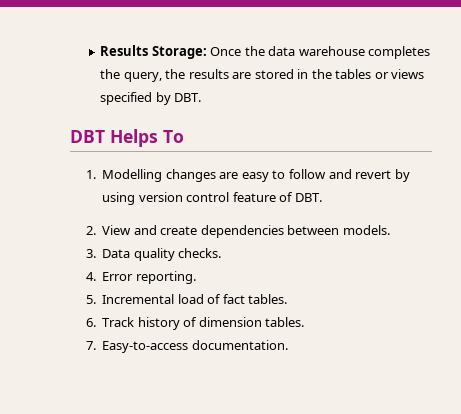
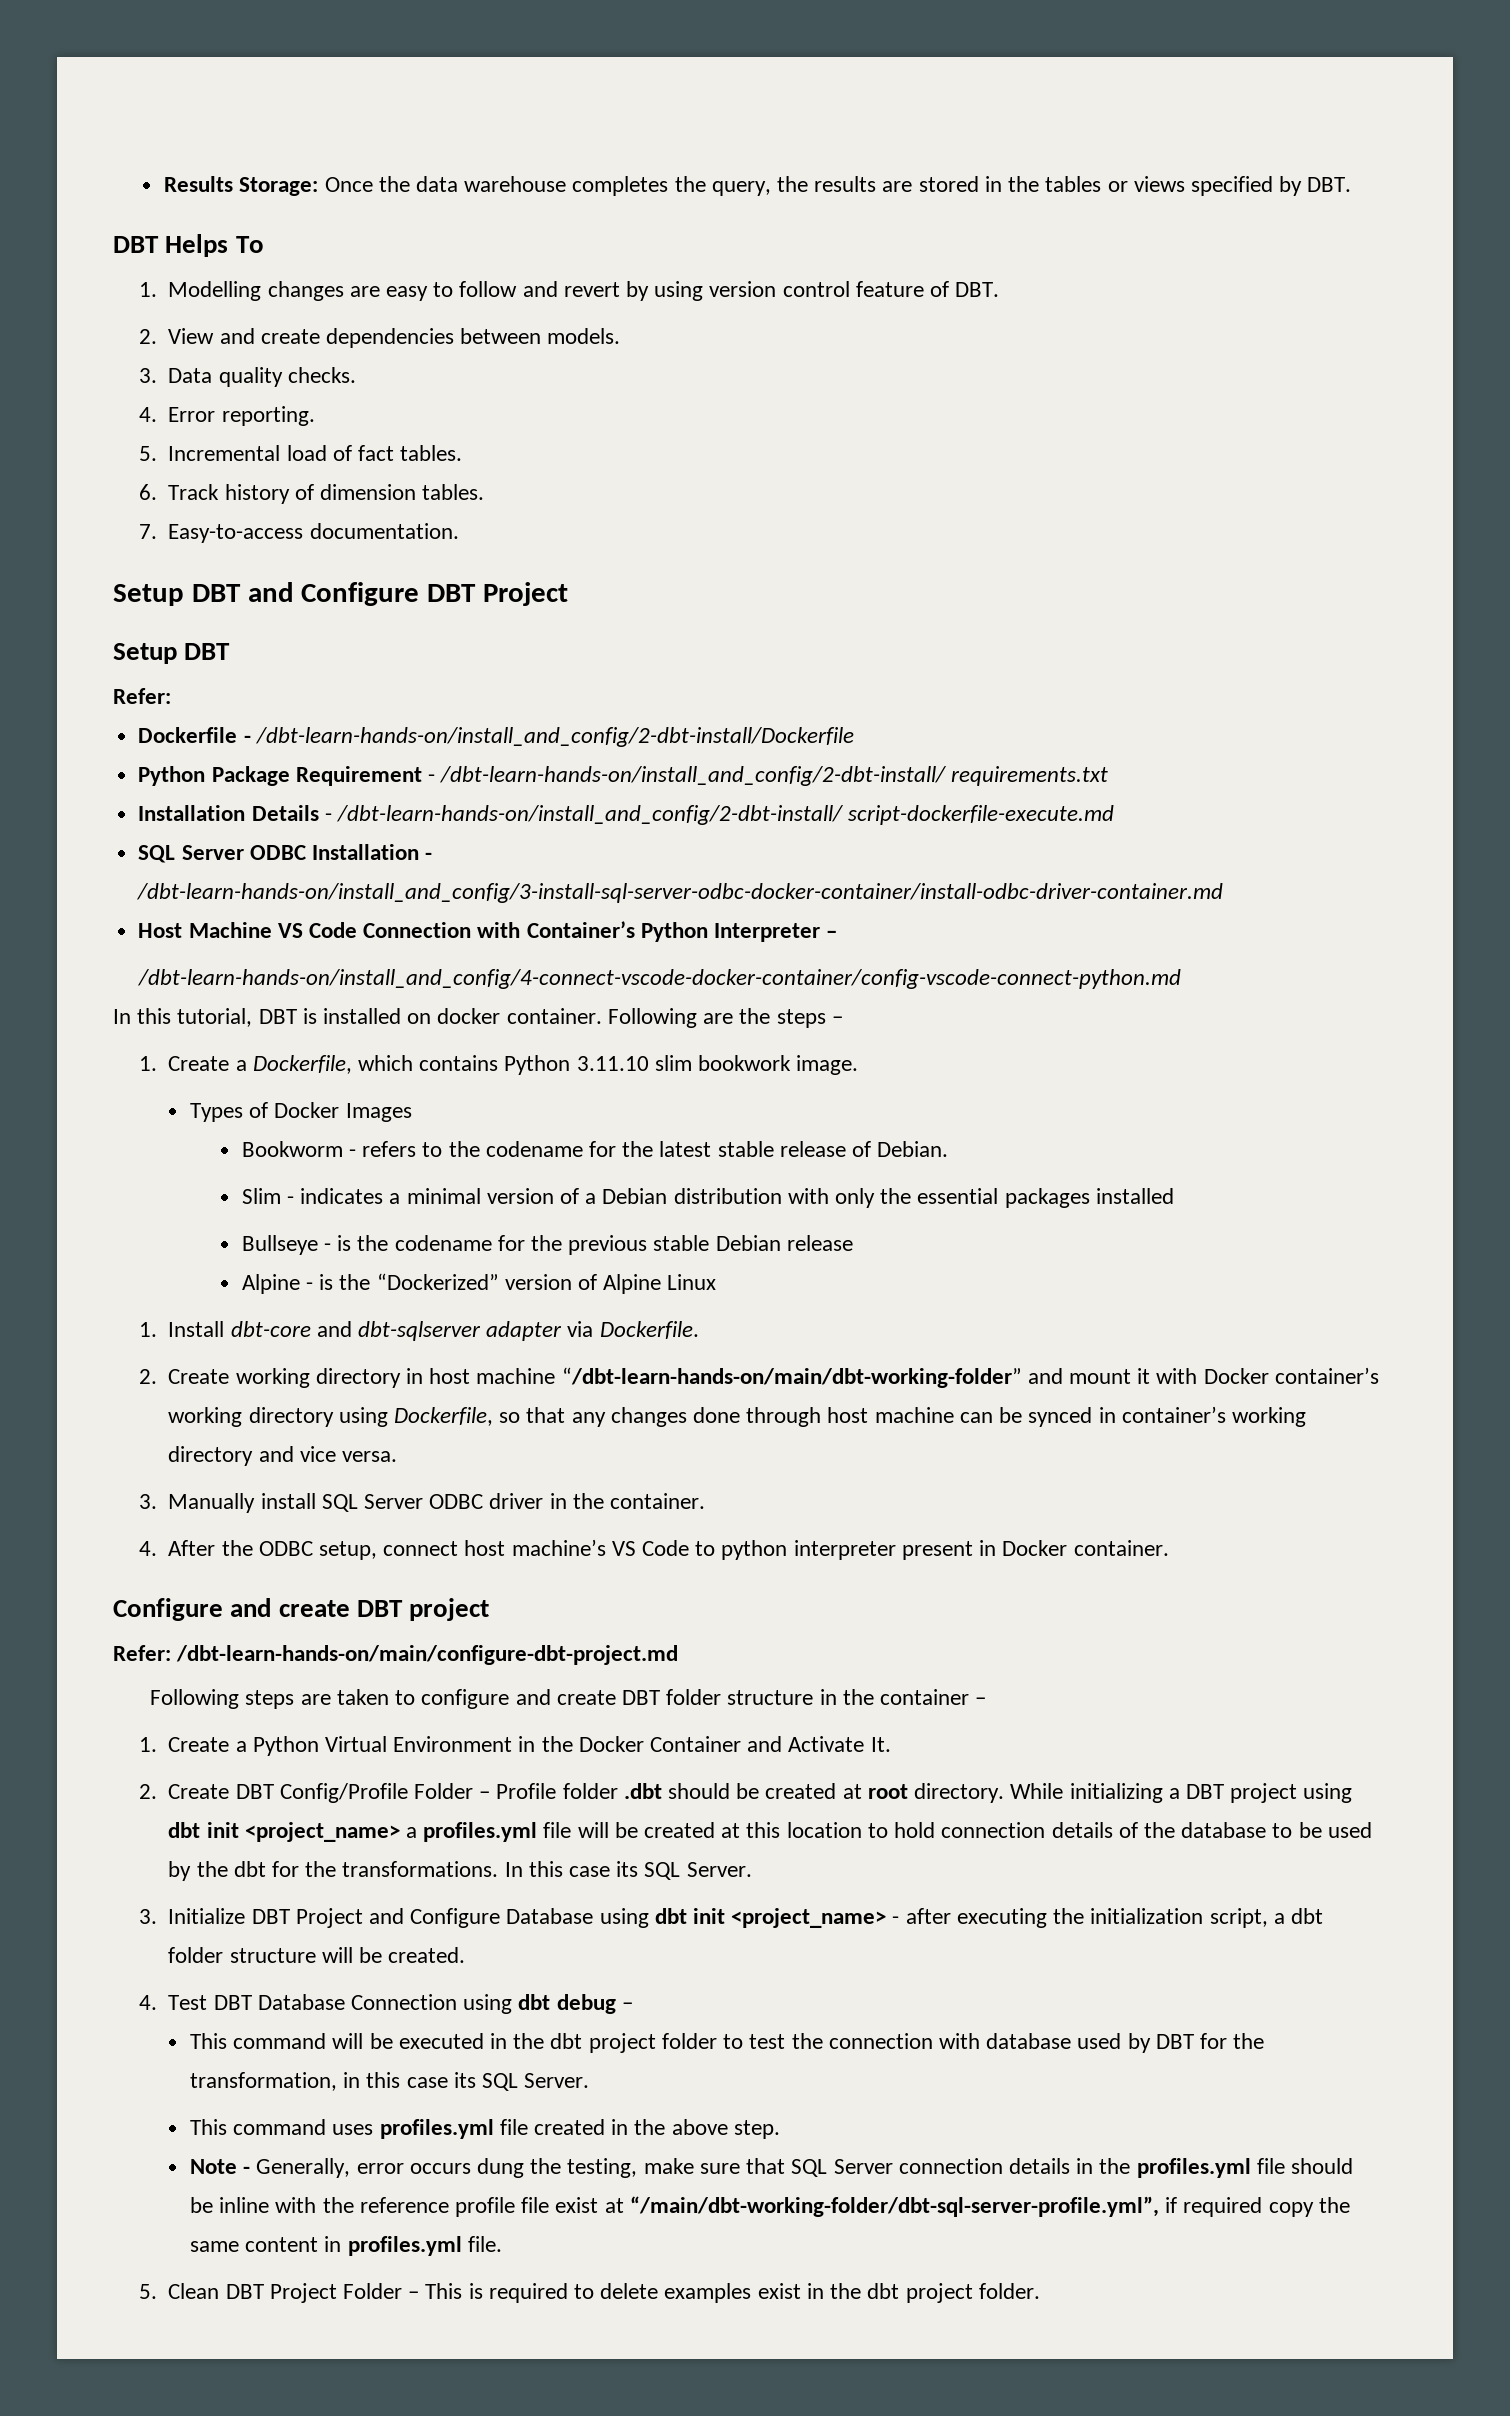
+ Setup DBT and Configure DBT Project
+ Setup DBT
+ Refer:
+ Dockerfile - /dbt-learn-hands-on/install_and_config/2-dbt-install/Dockerfile
+ Python Package Requirement - /dbt-learn-hands-on/install_and_config/2-dbt-install/ requirements.txt
+ Installation Details - /dbt-learn-hands-on/install_and_config/2-dbt-install/ script-dockerfile-execute.md
+ SQL Server ODBC Installation - /dbt-learn-hands-on/install_and_config/3-install-sql-server-odbc-docker-container/install-odbc-driver-container.md
+ Host Machine VS Code Connection with Container’s Python Interpreter –
+ /dbt-learn-hands-on/install_and_config/4-connect-vscode-docker-container/config-vscode-connect-python.md
+ In this tutorial, DBT is installed on docker container. Following are the steps –
+ 1. Create a Dockerfile, which contains Python 3.11.10 slim bookwork image.
+ Types of Docker Images
+ Bookworm - refers to the codename for the latest stable release of Debian.
+ Slim - indicates a minimal version of a Debian distribution with only the essential packages installed
+ Bullseye - is the codename for the previous stable Debian release
+ Alpine - is the “Dockerized” version of Alpine Linux
+ 1. Install dbt-core and dbt-sqlserver adapter via Dockerfile.
+ 2. Create working directory in host machine “/dbt-learn-hands-on/main/dbt-working-folder” and mount it with Docker container’s working directory using Dockerfile, so that any changes done through host machine can be synced in container’s working directory and vice versa.
+ 3. Manually install SQL Server ODBC driver in the container.
+ 4. After the ODBC setup, connect host machine’s VS Code to python interpreter present in Docker container.
+ Configure and create DBT project
+ Refer: /dbt-learn-hands-on/main/configure-dbt-project.md
+ Following steps are taken to configure and create DBT folder structure in the container –
+ 1. Create a Python Virtual Environment in the Docker Container and Activate It.
+ 2. Create DBT Config/Profile Folder – Profile folder .dbt should be created at root directory. While initializing a DBT project using dbt init <project_name> a profiles.yml file will be created at this location to hold connection details of the database to be used by the dbt for the transformations. In this case its SQL Server.
+ 3. Initialize DBT Project and Configure Database using dbt init <project_name> - after executing the initialization script, a dbt folder structure will be created.
+ 4. Test DBT Database Connection using dbt debug –
+ This command will be executed in the dbt project folder to test the connection with database used by DBT for the transformation, in this case its SQL Server.
+ This command uses profiles.yml file created in the above step.
+ Note - Generally, error occurs dung the testing, make sure that SQL Server connection details in the profiles.yml file should be inline with the reference profile file exist at “/main/dbt-working-folder/dbt-sql-server-profile.yml”, if required copy the same content in profiles.yml file.
+ 5. Clean DBT Project Folder – This is required to delete examples exist in the dbt project folder.

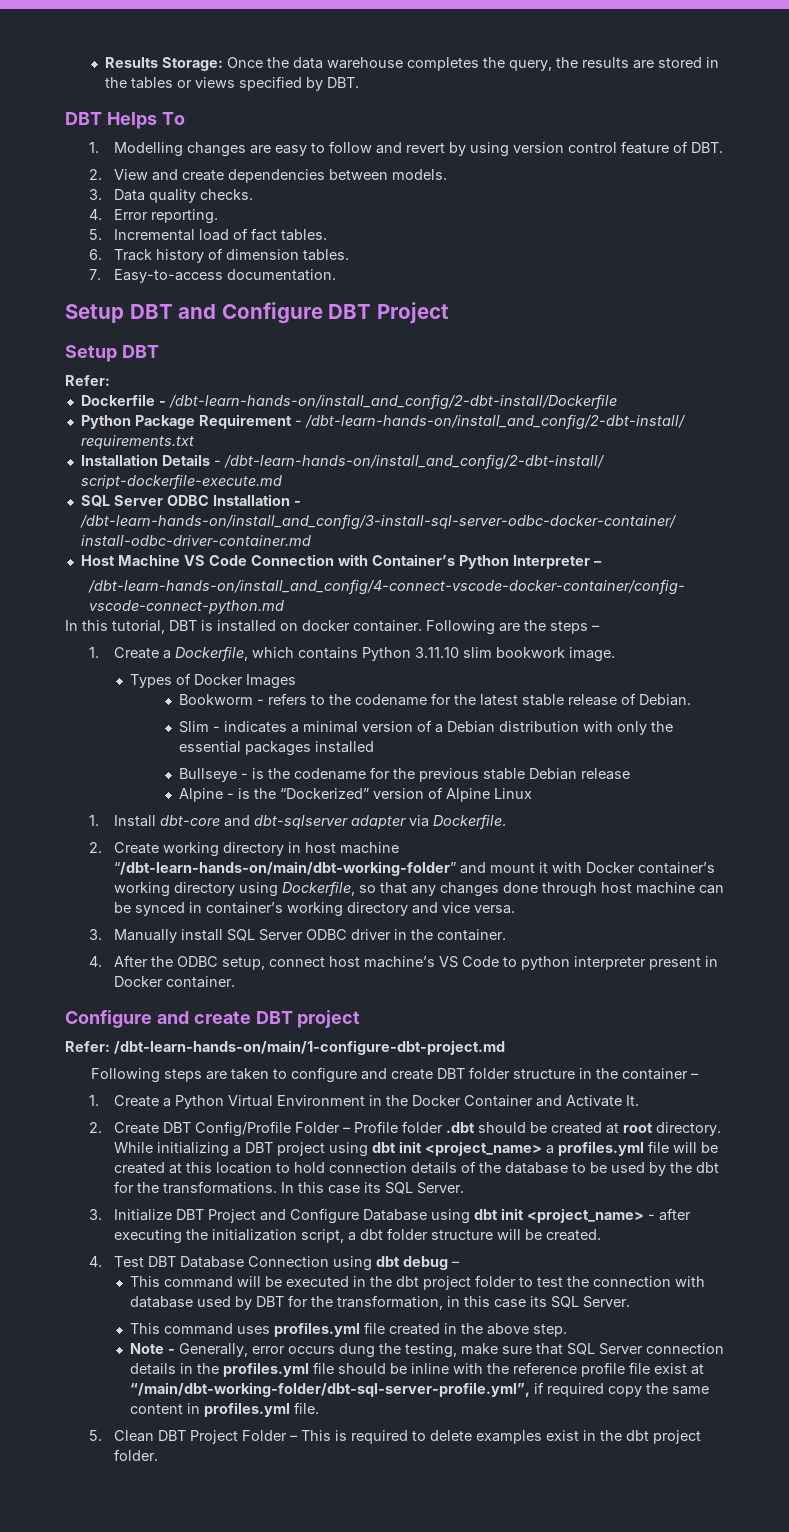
- Refer: /dbt-learn-hands-on/main/configure-dbt-project.md
+ Refer: /dbt-learn-hands-on/main/1-configure-dbt-project.md

